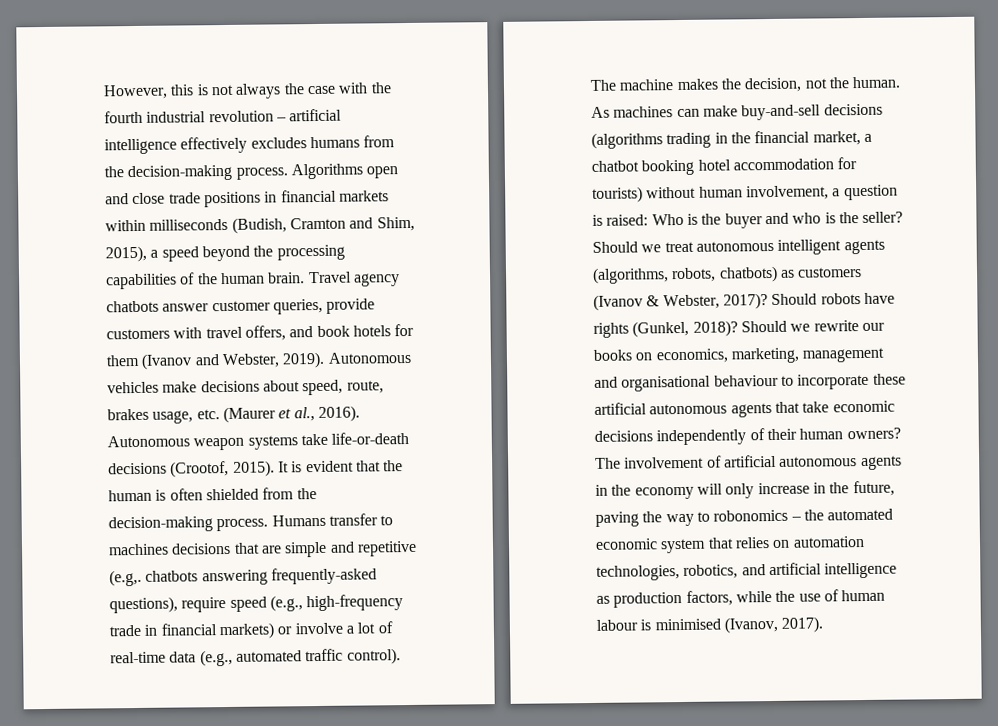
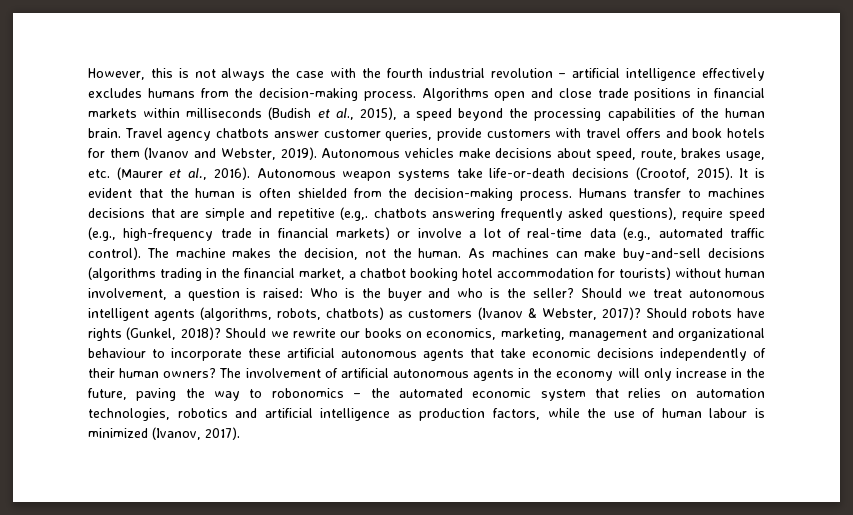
- Algorithms open and close trade positions in financial markets within milliseconds (Budish, Cramton and Shim, 2015), a speed beyond the processing capabilities of the human brain.
+ Algorithms open and close trade positions in financial markets within milliseconds (Budish et al., 2015), a speed beyond the processing capabilities of the human brain.
- Travel agency chatbots answer customer queries, provide customers with travel offers, and book hotels for them (Ivanov and Webster, 2019).
+ Travel agency chatbots answer customer queries, provide customers with travel offers and book hotels for them (Ivanov and Webster, 2019).
- Humans transfer to machines decisions that are simple and repetitive (e.g,. chatbots answering frequently-asked questions), require speed (e.g., high-frequency trade in financial markets) or involve a lot of real-time data (e.g., automated traffic control).
+ Humans transfer to machines decisions that are simple and repetitive (e.g,. chatbots answering frequently asked questions), require speed (e.g., high-frequency trade in financial markets) or involve a lot of real-time data (e.g., automated traffic control).
- Should we rewrite our books on economics, marketing, management and organisational behaviour to incorporate these artificial autonomous agents that take economic decisions independently of their human owners?
+ Should we rewrite our books on economics, marketing, management and organizational behaviour to incorporate these artificial autonomous agents that take economic decisions independently of their human owners?
- The involvement of artificial autonomous agents in the economy will only increase in the future, paving the way to robonomics – the automated economic system that relies on automation technologies, robotics, and artificial intelligence as production factors, while the use of human labour is minimised (Ivanov, 2017).
+ The involvement of artificial autonomous agents in the economy will only increase in the future, paving the way to robonomics – the automated economic system that relies on automation technologies, robotics and artificial intelligence as production factors, while the use of human labour is minimized (Ivanov, 2017).

